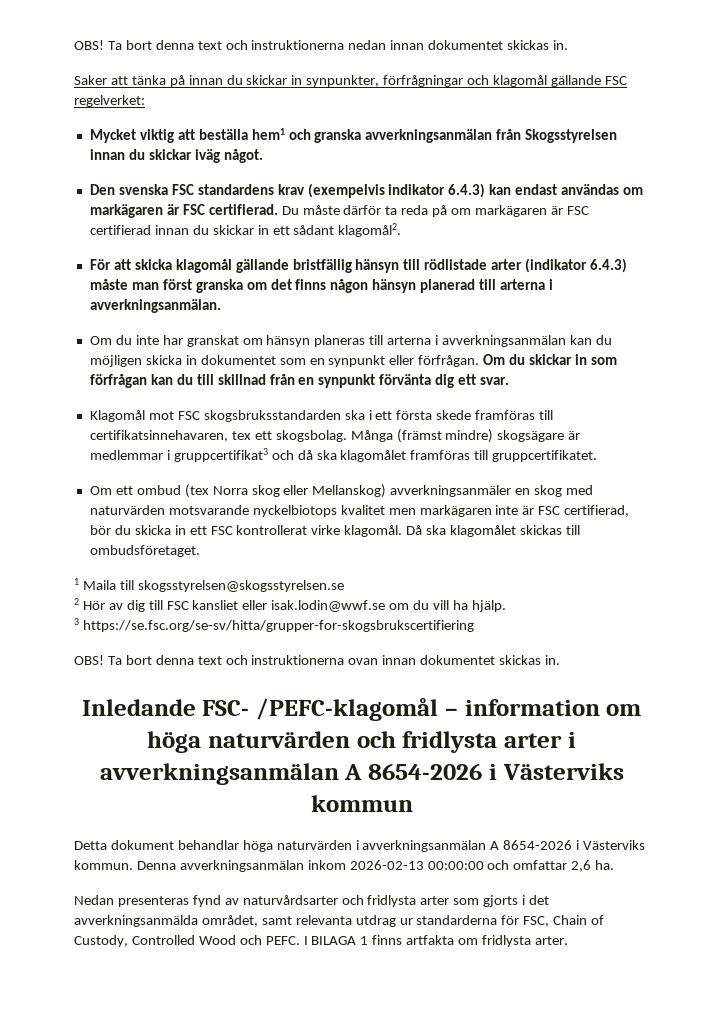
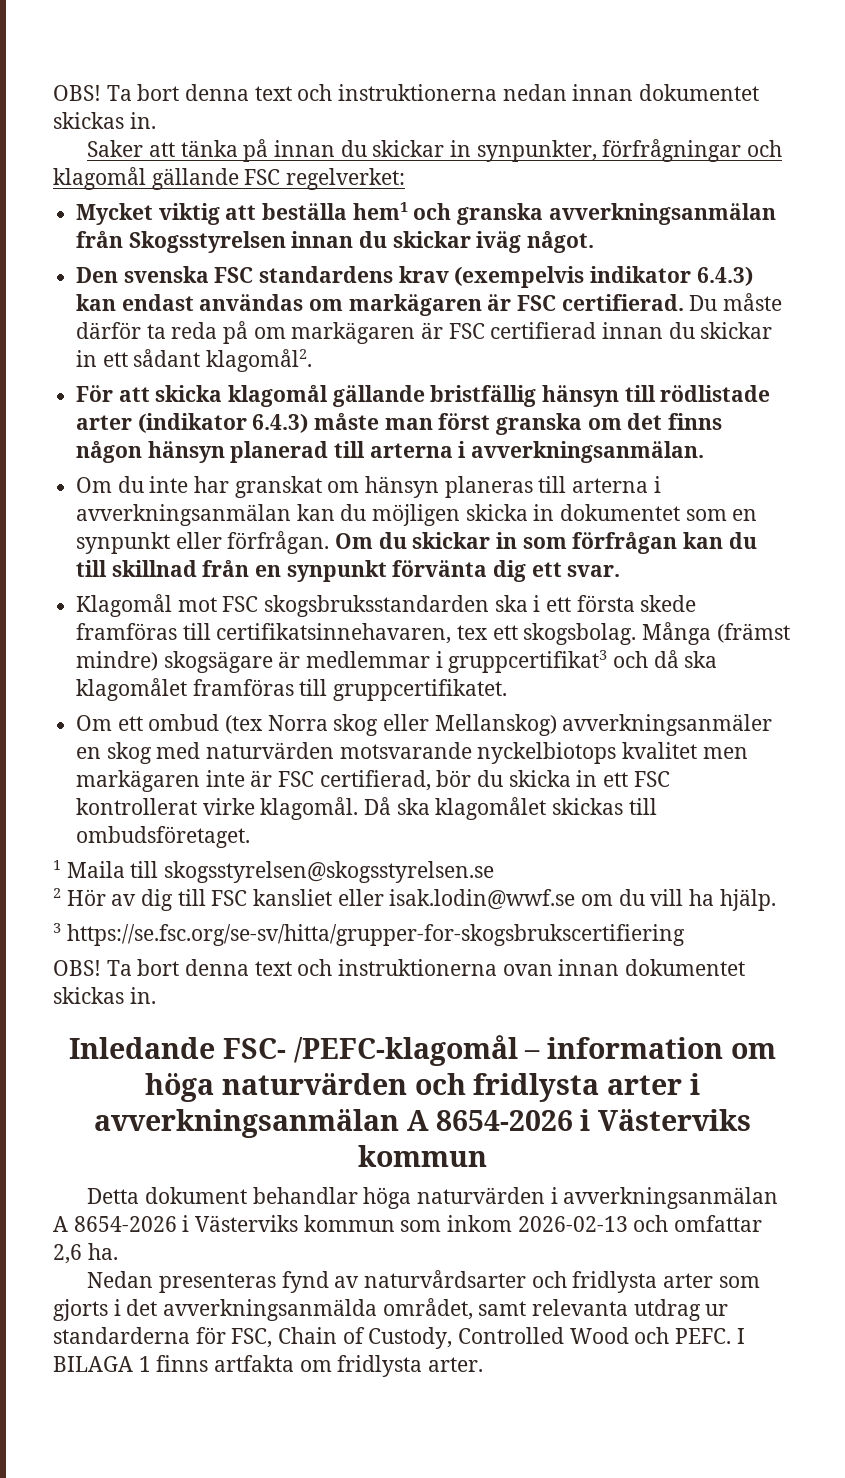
- Detta dokument behandlar höga naturvärden i avverkningsanmälan A 8654-2026 i Västerviks kommun. Denna avverkningsanmälan inkom 2026-02-13 00:00:00 och omfattar 2,6 ha.
+ Detta dokument behandlar höga naturvärden i avverkningsanmälan A 8654-2026 i Västerviks kommun som inkom 2026-02-13 och omfattar 2,6 ha.

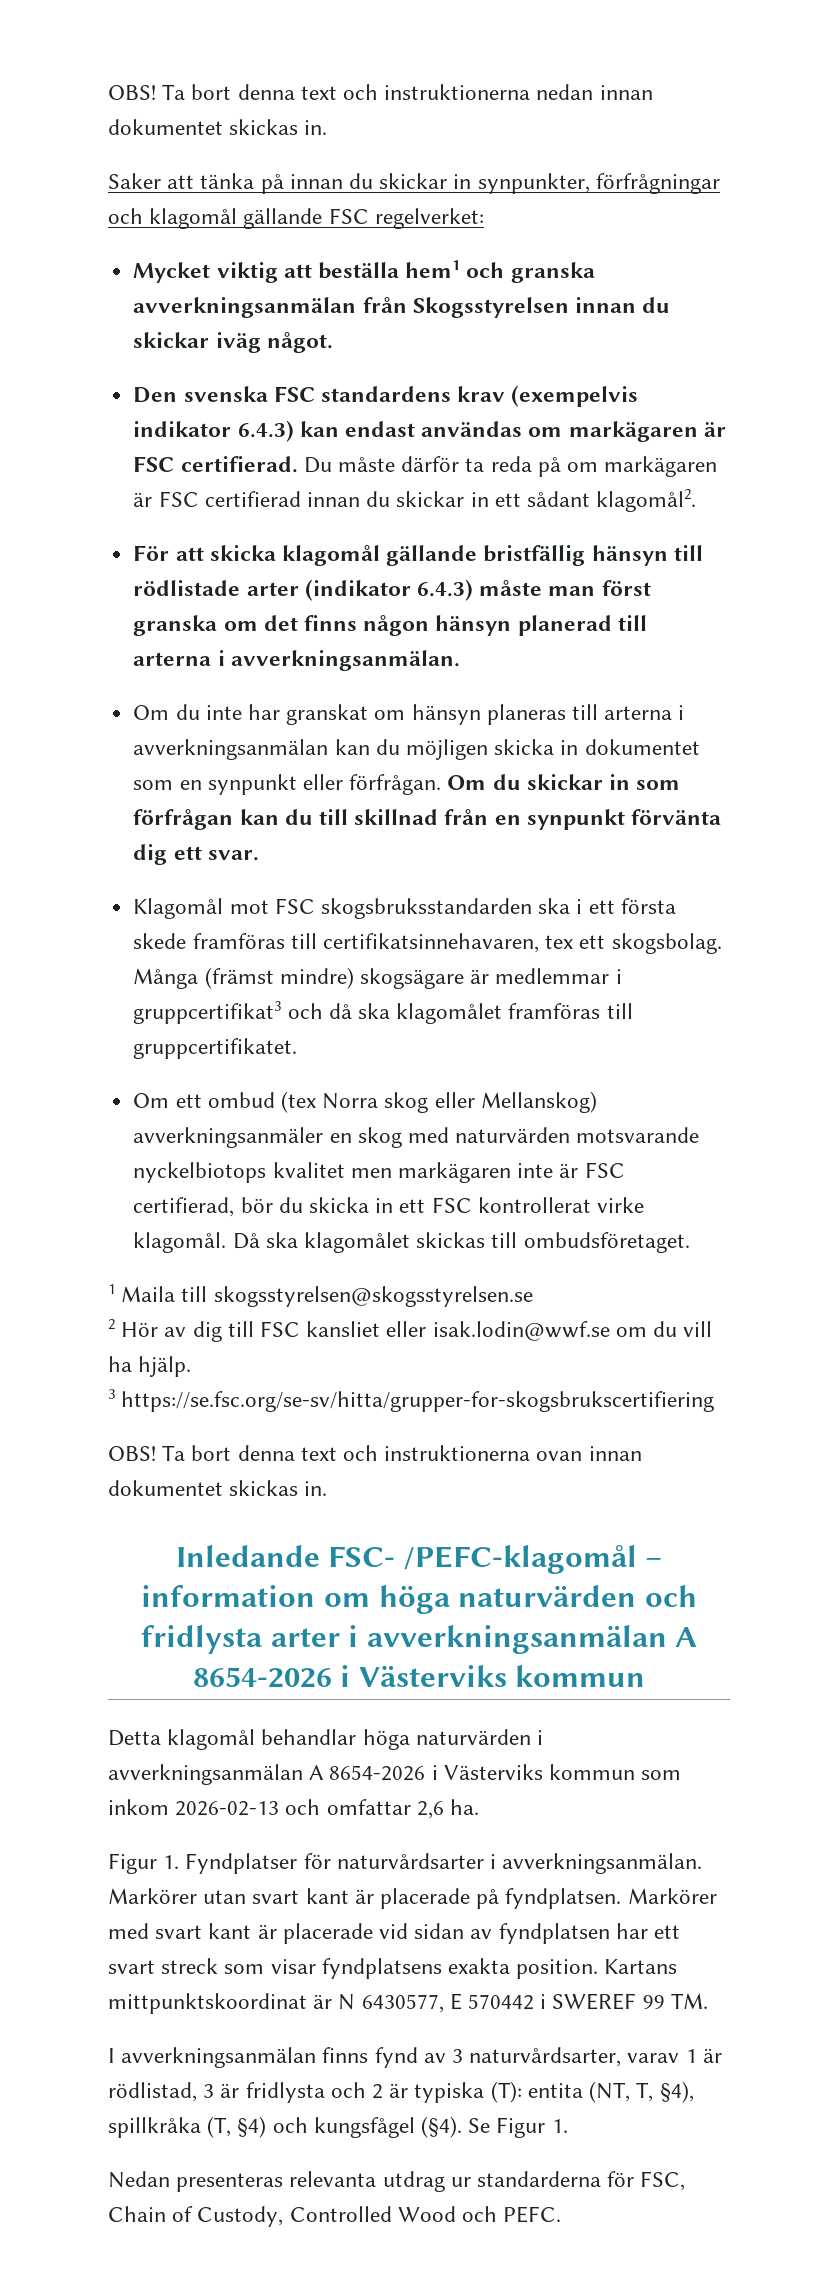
- Detta dokument behandlar höga naturvärden i avverkningsanmälan A 8654-2026 i Västerviks kommun som inkom 2026-02-13 och omfattar 2,6 ha.
+ Detta klagomål behandlar höga naturvärden i avverkningsanmälan A 8654-2026 i Västerviks kommun som inkom 2026-02-13 och omfattar 2,6 ha.
- Nedan presenteras fynd av naturvårdsarter och fridlysta arter som gjorts i det avverkningsanmälda området, samt relevanta utdrag ur standarderna för FSC, Chain of Custody, Controlled Wood och PEFC. I BILAGA 1 finns artfakta om fridlysta arter.
+ Figur 1. Fyndplatser för naturvårdsarter i avverkningsanmälan. Markörer utan svart kant är placerade på fyndplatsen. Markörer med svart kant är placerade vid sidan av fyndplatsen har ett svart streck som visar fyndplatsens exakta position. Kartans mittpunktskoordinat är N 6430577, E 570442 i SWEREF 99 TM.
+ I avverkningsanmälan finns fynd av 3 naturvårdsarter, varav 1 är rödlistad, 3 är fridlysta och 2 är typiska (T): entita (NT, T, §4), spillkråka (T, §4) och kungsfågel (§4). Se Figur 1.
+ Nedan presenteras relevanta utdrag ur standarderna för FSC, Chain of Custody, Controlled Wood och PEFC.

